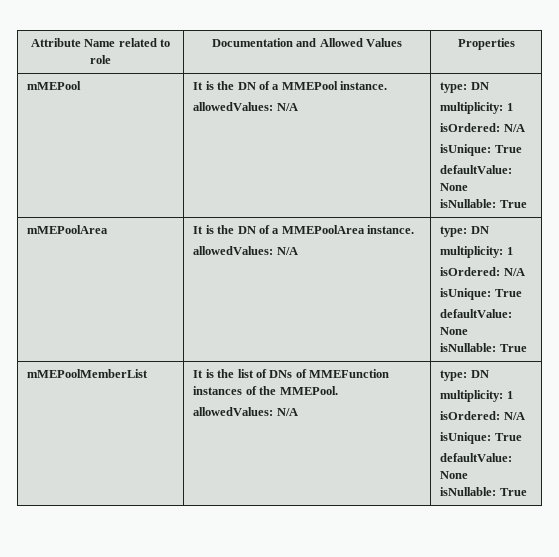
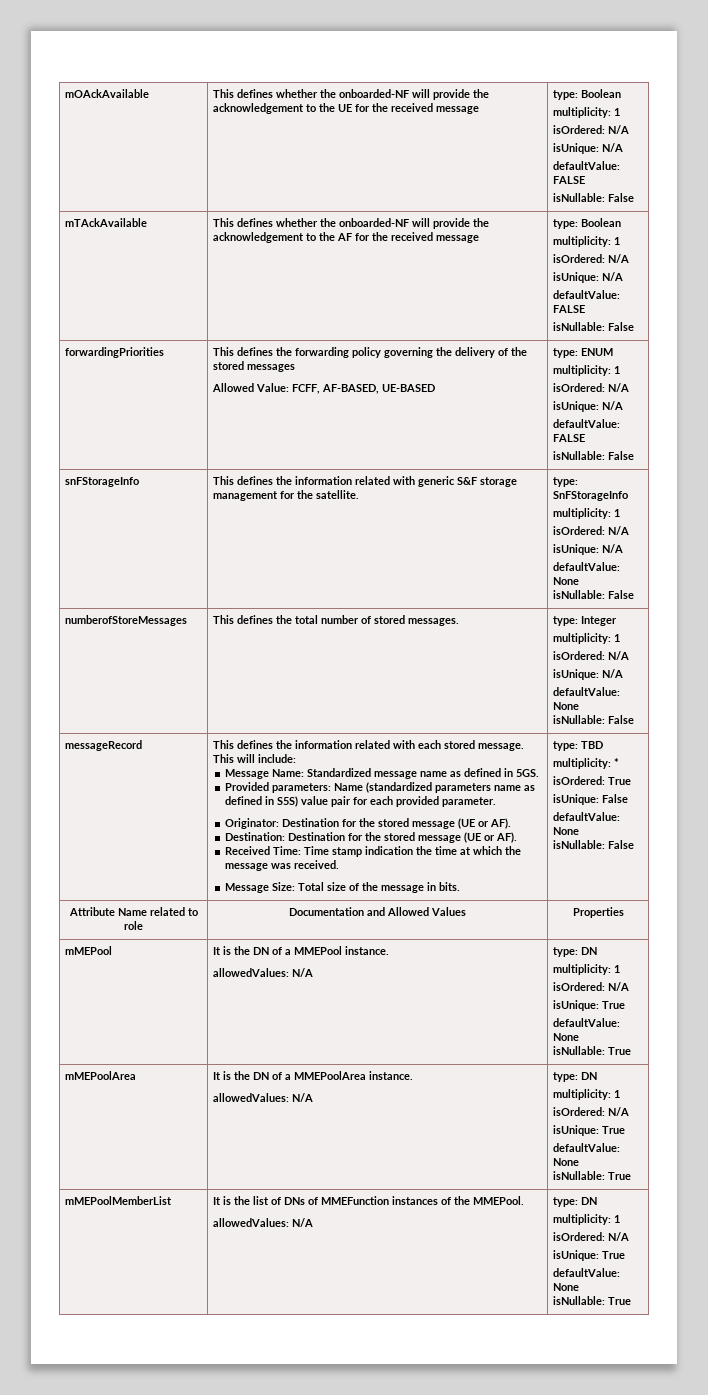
+ mOAckAvailable | This defines whether the onboarded-NF will provide the acknowledgement to the UE for the received message | type: Boolean
+ multiplicity: 1
+ isOrdered: N/A
+ isUnique: N/A
+ defaultValue: FALSE
+ isNullable: False
+ mTAckAvailable | This defines whether the onboarded-NF will provide the acknowledgement to the AF for the received message | type: Boolean
+ multiplicity: 1
+ isOrdered: N/A
+ isUnique: N/A
+ defaultValue: FALSE
+ isNullable: False
+ forwardingPriorities | This defines the forwarding policy governing the delivery of the stored messages
+ Allowed Value: FCFF, AF-BASED, UE-BASED | type: ENUM
+ multiplicity: 1
+ isOrdered: N/A
+ isUnique: N/A
+ defaultValue: FALSE
+ isNullable: False
+ snFStorageInfo | This defines the information related with generic S&F storage management for the satellite. | type: SnFStorageInfo
+ multiplicity: 1
+ isOrdered: N/A
+ isUnique: N/A
+ defaultValue: None
+ isNullable: False
+ numberofStoreMessages | This defines the total number of stored messages. | type: Integer
+ multiplicity: 1
+ isOrdered: N/A
+ isUnique: N/A
+ defaultValue: None
+ isNullable: False
+ messageRecord | This defines the information related with each stored message. This will include:
+ Message Name: Standardized message name as defined in 5GS.
+ Provided parameters: Name (standardized parameters name as defined in S5S) value pair for each provided parameter.
+ Originator: Destination for the stored message (UE or AF).
+ Destination: Destination for the stored message (UE or AF).
+ Received Time: Time stamp indication the time at which the message was received.
+ Message Size: Total size of the message in bits. | type: TBD
+ multiplicity: *
+ isOrdered: True
+ isUnique: False
+ defaultValue: None
+ isNullable: False

